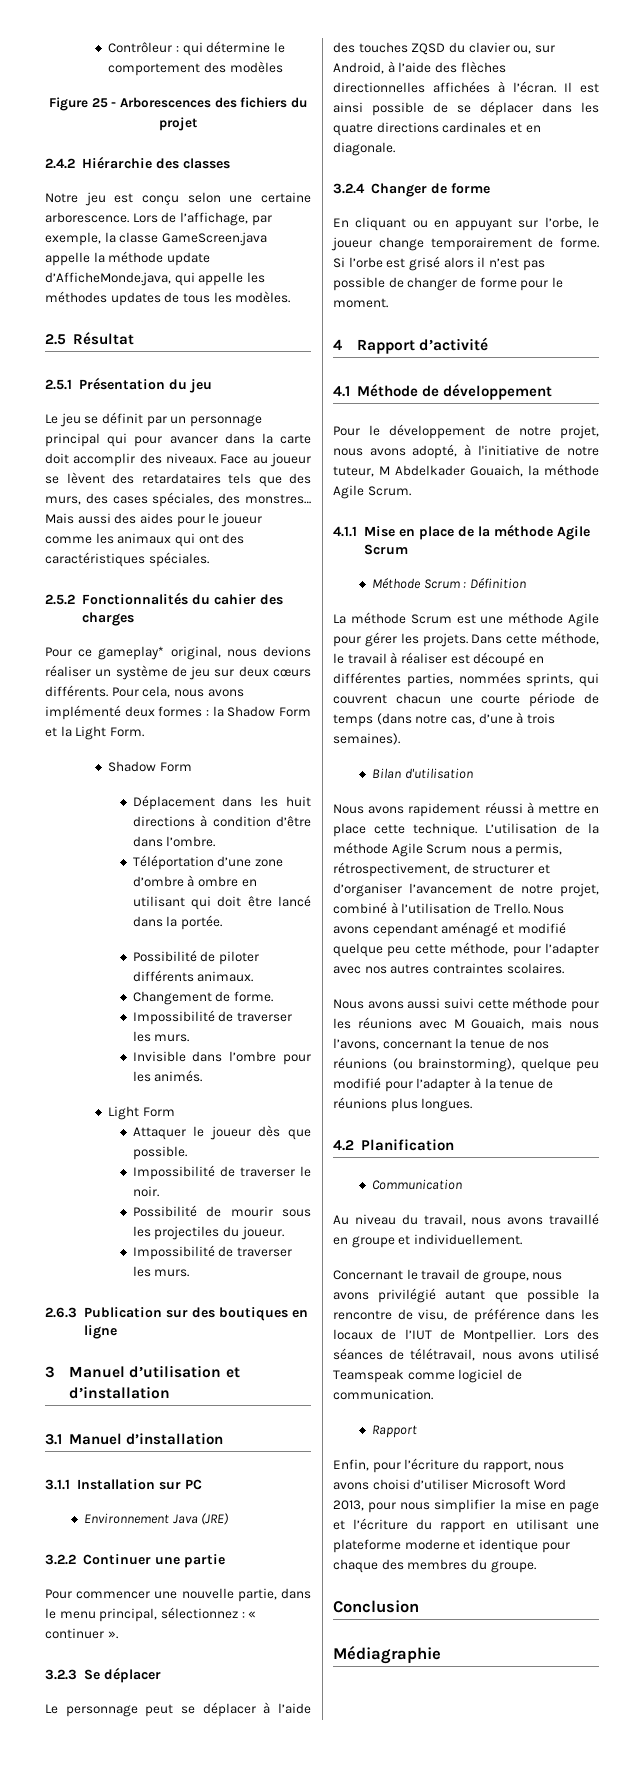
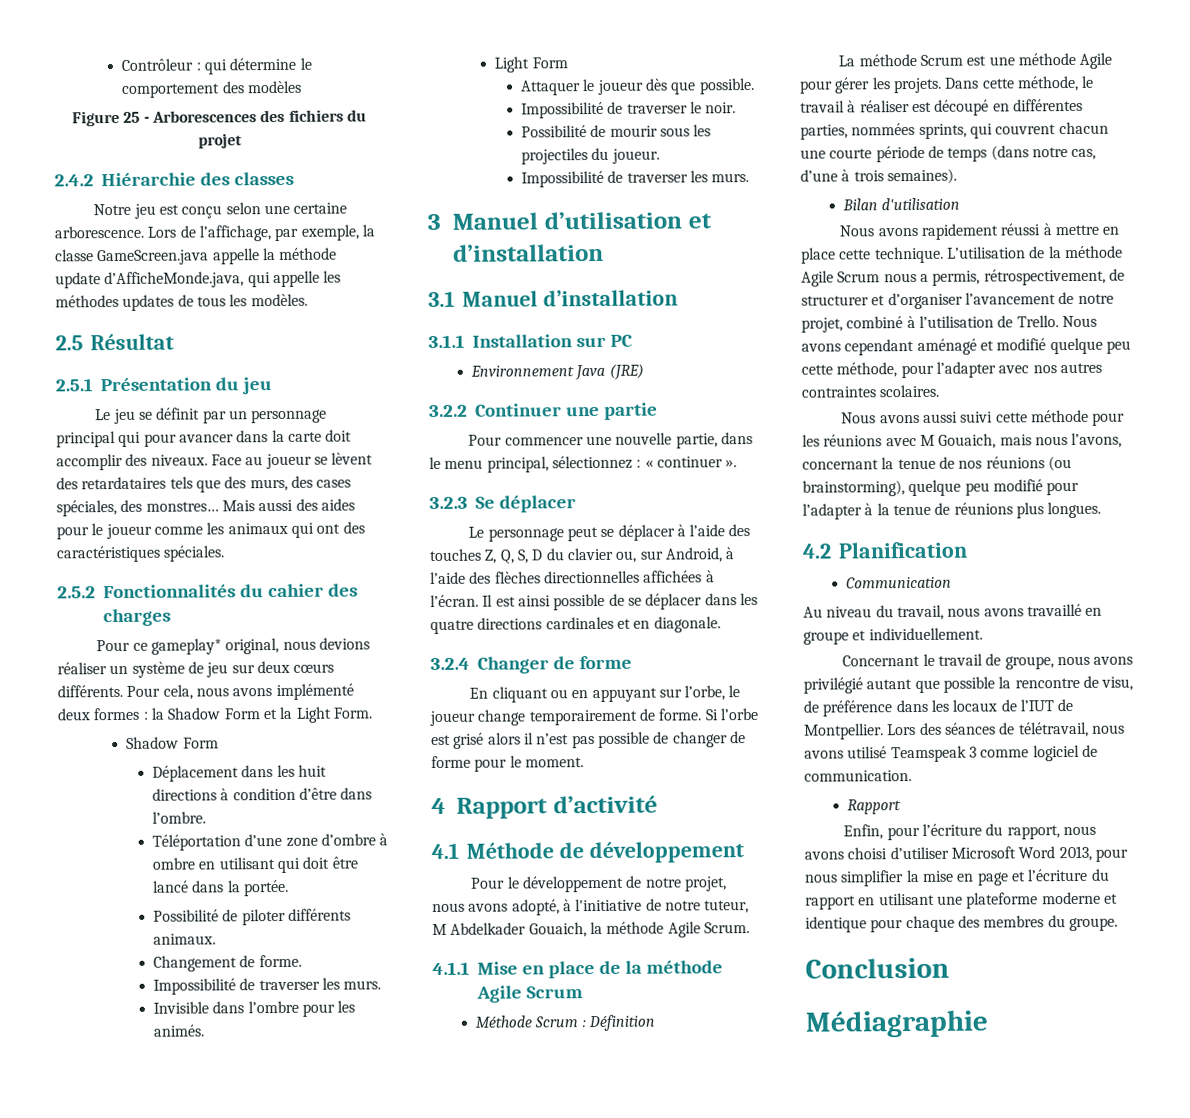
- 2.6.3 Publication sur des boutiques en ligne
- Le personnage peut se déplacer à l’aide des touches ZQSD du clavier ou, sur Android, à l’aide des flèches directionnelles affichées à l’écran.
+ Le personnage peut se déplacer à l’aide des touches Z, Q, S, D du clavier ou, sur Android, à l’aide des flèches directionnelles affichées à l’écran.
- Lors des séances de télétravail, nous avons utilisé Teamspeak comme logiciel de communication.
+ Lors des séances de télétravail, nous avons utilisé Teamspeak 3 comme logiciel de communication.

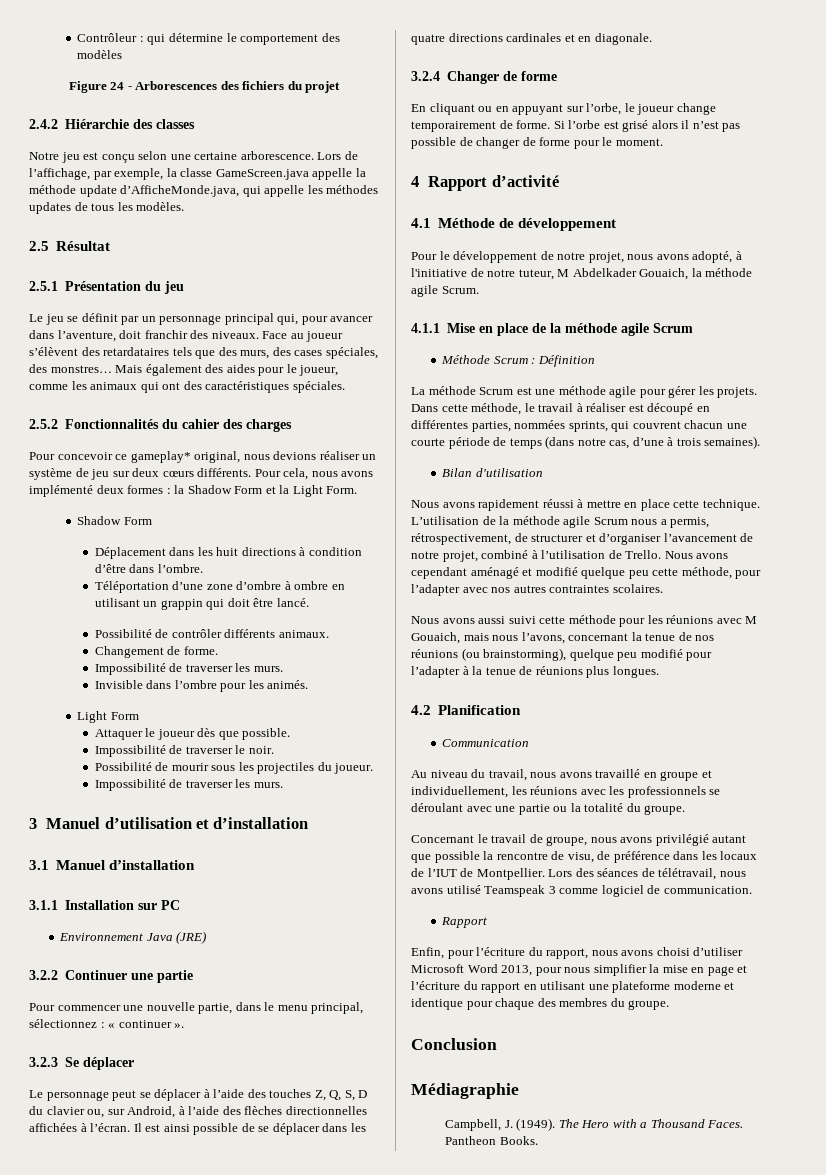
- Figure 25 - Arborescences des fichiers du projet
+ Figure 24 - Arborescences des fichiers du projet
- Le jeu se définit par un personnage principal qui pour avancer dans la carte doit accomplir des niveaux.
+ Le jeu se définit par un personnage principal qui, pour avancer dans l’aventure, doit franchir des niveaux.
- Face au joueur se lèvent des retardataires tels que des murs, des cases spéciales, des monstres…
+ Face au joueur s’élèvent des retardataires tels que des murs, des cases spéciales, des monstres…
- Mais aussi des aides pour le joueur comme les animaux qui ont des caractéristiques spéciales.
+ Mais également des aides pour le joueur, comme les animaux qui ont des caractéristiques spéciales.
- Pour ce gameplay* original, nous devions réaliser un système de jeu sur deux cœurs différents.
+ Pour concevoir ce gameplay* original, nous devions réaliser un système de jeu sur deux cœurs différents.
- Téléportation d’une zone d’ombre à ombre en utilisant qui doit être lancé dans la portée.
- Possibilité de piloter différents animaux.
+ Téléportation d’une zone d’ombre à ombre en utilisant un grappin qui doit être lancé.
+ Possibilité de contrôler différents animaux.
- Pour le développement de notre projet, nous avons adopté, à l'initiative de notre tuteur, M Abdelkader Gouaich, la méthode Agile Scrum.
+ Pour le développement de notre projet, nous avons adopté, à l'initiative de notre tuteur, M Abdelkader Gouaich, la méthode agile Scrum.
- 4.1.1 Mise en place de la méthode Agile Scrum
+ 4.1.1 Mise en place de la méthode agile Scrum
- La méthode Scrum est une méthode Agile pour gérer les projets.
+ La méthode Scrum est une méthode agile pour gérer les projets.
- L’utilisation de la méthode Agile Scrum nous a permis, rétrospectivement, de structurer et d’organiser l’avancement de notre projet, combiné à l’utilisation de Trello.
+ L’utilisation de la méthode agile Scrum nous a permis, rétrospectivement, de structurer et d’organiser l’avancement de notre projet, combiné à l’utilisation de Trello.
- Au niveau du travail, nous avons travaillé en groupe et individuellement.
+ Au niveau du travail, nous avons travaillé en groupe et individuellement, les réunions avec les professionnels se déroulant avec une partie ou la totalité du groupe.
+ Campbell, J. (1949). The Hero with a Thousand Faces. Pantheon Books.

